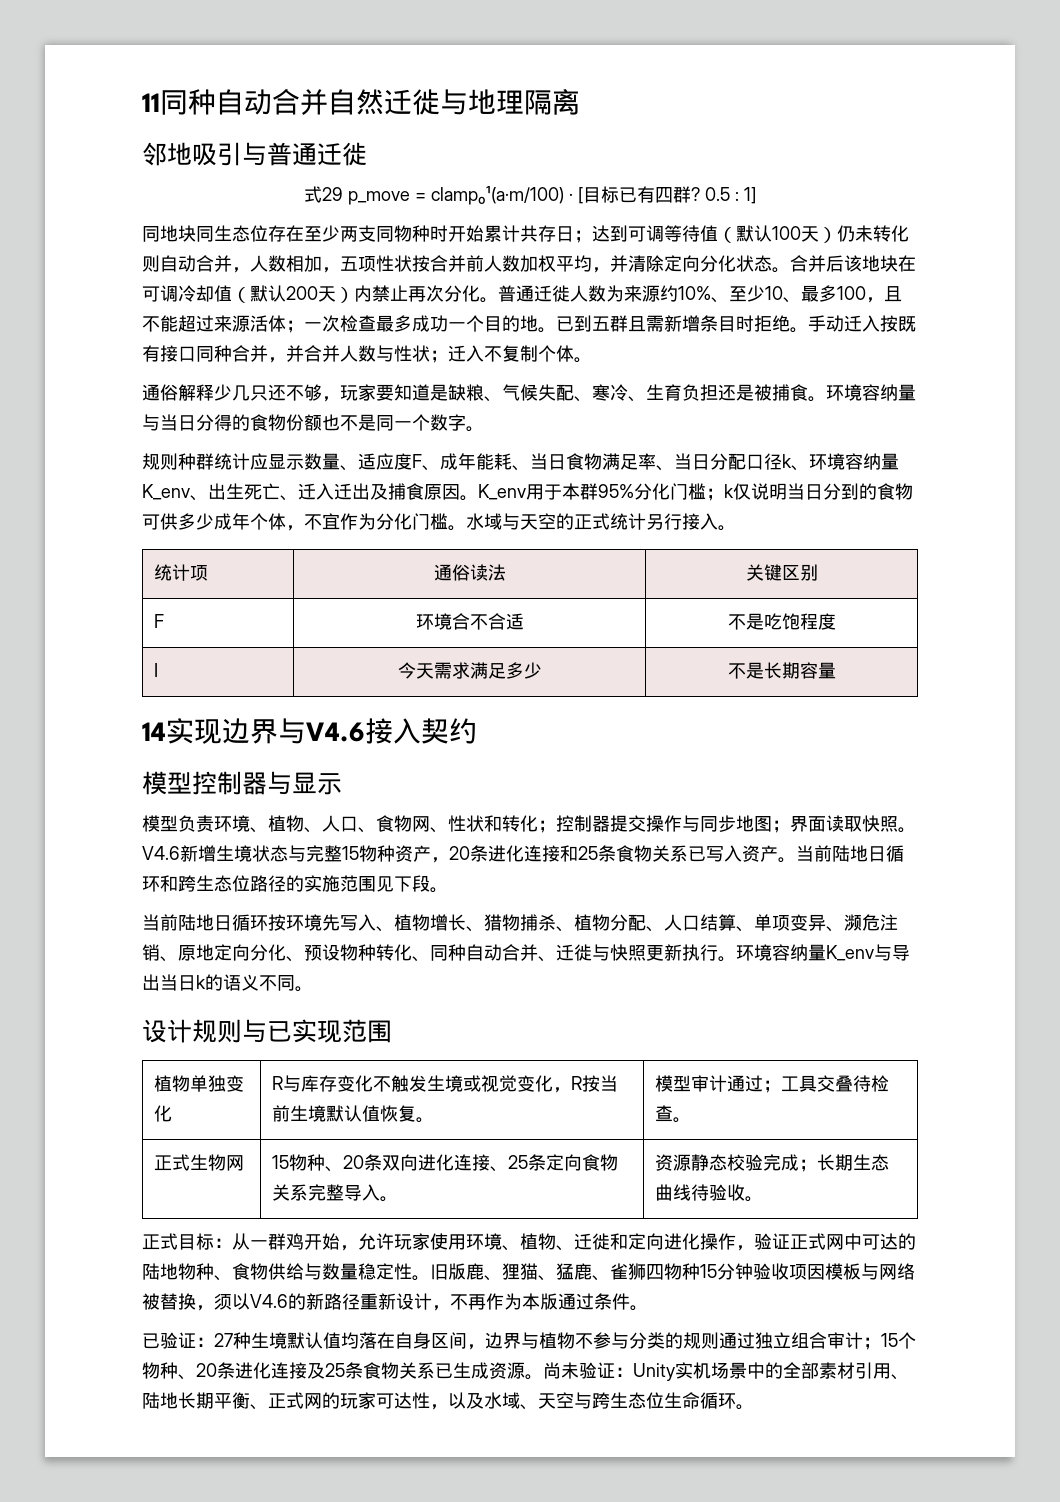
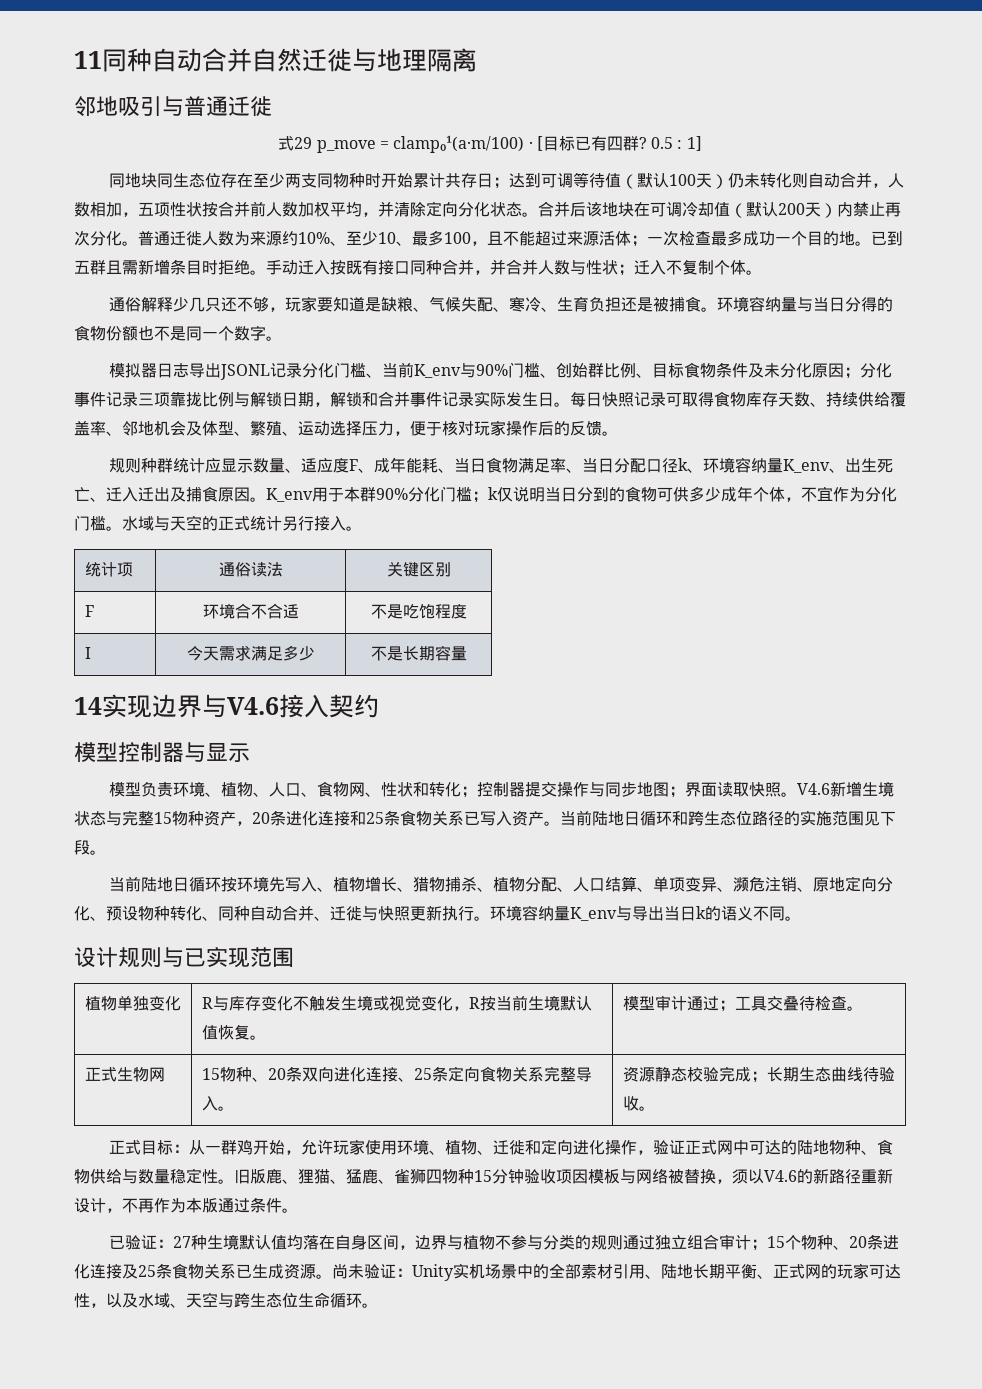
+ 模拟器日志导出JSONL记录分化门槛、当前K_env与90%门槛、创始群比例、目标食物条件及未分化原因；分化事件记录三项靠拢比例与解锁日期，解锁和合并事件记录实际发生日。每日快照记录可取得食物库存天数、持续供给覆盖率、邻地机会及体型、繁殖、运动选择压力，便于核对玩家操作后的反馈。
- K_env用于本群95%分化门槛；k仅说明当日分到的食物可供多少成年个体，不宜作为分化门槛。
+ K_env用于本群90%分化门槛；k仅说明当日分到的食物可供多少成年个体，不宜作为分化门槛。

